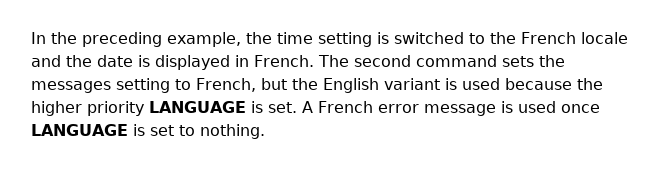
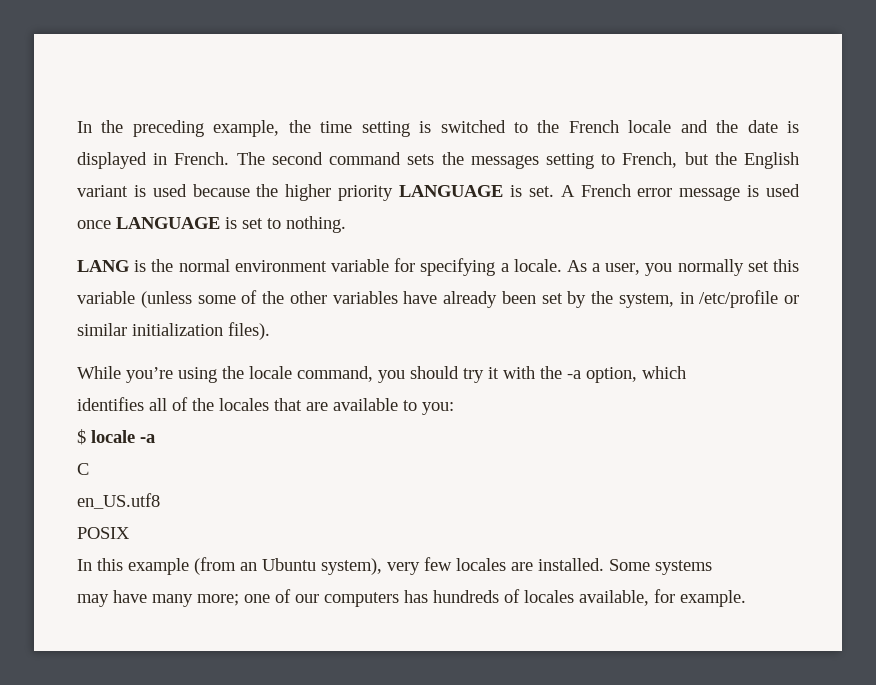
+ LANG is the normal environment variable for specifying a locale. As a user, you normally set this variable (unless some of the other variables have already been set by the system, in /etc/profile or similar initialization files).
+ While you’re using the locale command, you should try it with the -a option, which
+ identifies all of the locales that are available to you:
+ $ locale -a
+ C
+ en_US.utf8
+ POSIX
+ In this example (from an Ubuntu system), very few locales are installed. Some systems
+ may have many more; one of our computers has hundreds of locales available, for example.

